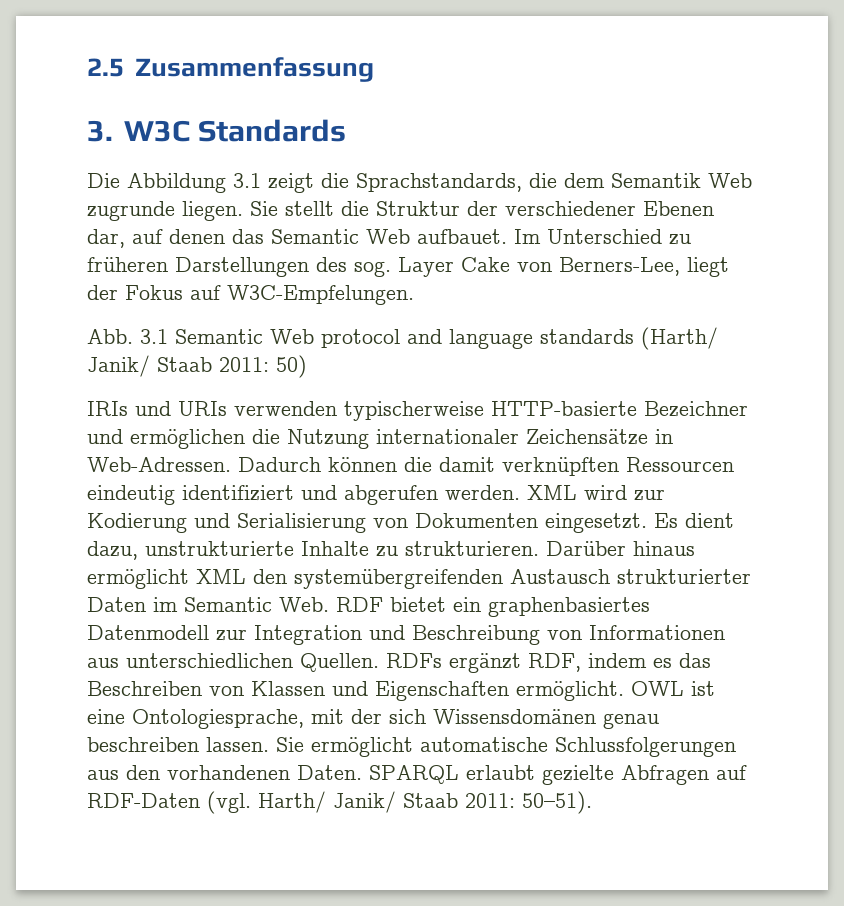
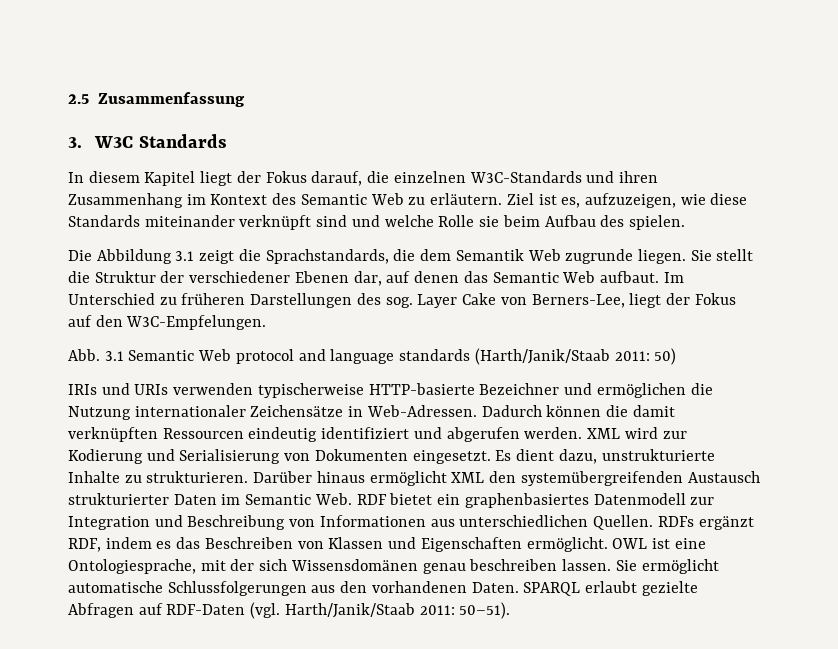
+ In diesem Kapitel liegt der Fokus darauf, die einzelnen W3C-Standards und ihren Zusammenhang im Kontext des Semantic Web zu erläutern. Ziel ist es, aufzuzeigen, wie diese Standards miteinander verknüpft sind und welche Rolle sie beim Aufbau des spielen.
- Sie stellt die Struktur der verschiedener Ebenen dar, auf denen das Semantic Web aufbauet.
+ Sie stellt die Struktur der verschiedener Ebenen dar, auf denen das Semantic Web aufbaut.
- Im Unterschied zu früheren Darstellungen des sog. Layer Cake von Berners-Lee, liegt der Fokus auf W3C-Empfelungen.
+ Im Unterschied zu früheren Darstellungen des sog. Layer Cake von Berners-Lee, liegt der Fokus auf den W3C-Empfelungen.
- Abb. 3.1 Semantic Web protocol and language standards (Harth/ Janik/ Staab 2011: 50)
+ Abb. 3.1 Semantic Web protocol and language standards (Harth/Janik/Staab 2011: 50)
- SPARQL erlaubt gezielte Abfragen auf RDF-Daten (vgl. Harth/ Janik/ Staab 2011: 50–51).
+ SPARQL erlaubt gezielte Abfragen auf RDF-Daten (vgl. Harth/Janik/Staab 2011: 50–51).

